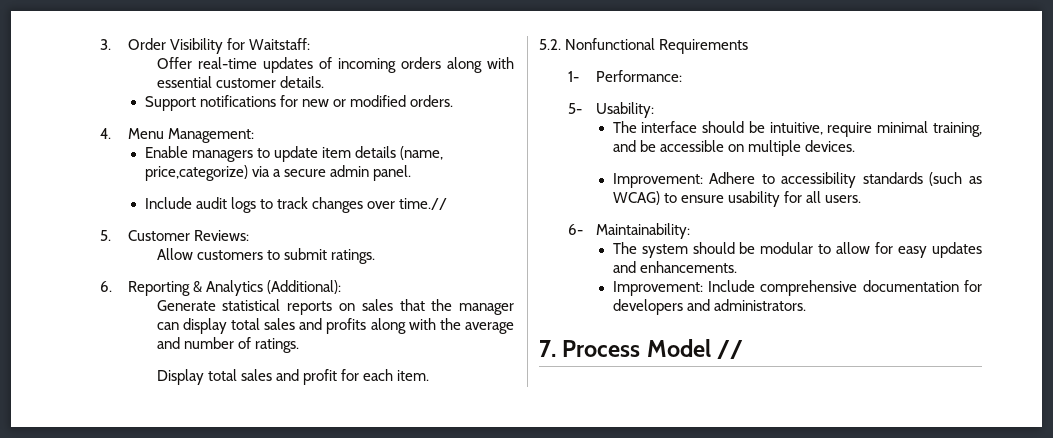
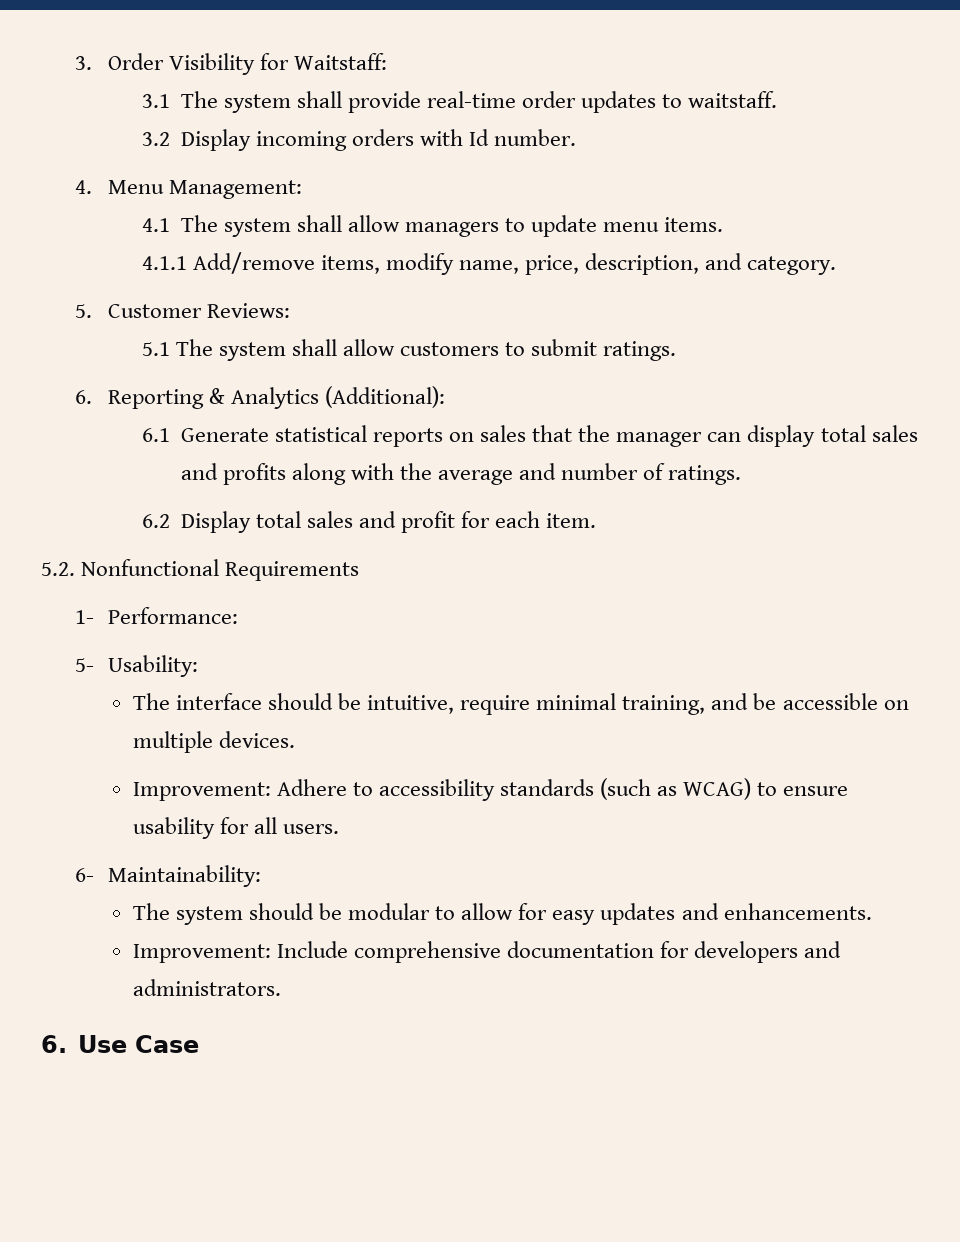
- Offer real-time updates of incoming orders along with essential customer details.
- Support notifications for new or modified orders.
+ 3.1 The system shall provide real-time order updates to waitstaff.
+ 3.2 Display incoming orders with Id number.
  4. Menu Management:
- Enable managers to update item details (name, price,categorize) via a secure admin panel.
- Include audit logs to track changes over time.//
+ 4.1 The system shall allow managers to update menu items.
+ 4.1.1 Add/remove items, modify name, price, description, and category.
  5. Customer Reviews:
- Allow customers to submit ratings.
+ 5.1 The system shall allow customers to submit ratings.
- Generate statistical reports on sales that the manager can display total sales and profits along with the average and number of ratings.
+ 6.1 Generate statistical reports on sales that the manager can display total sales and profits along with the average and number of ratings.
- Display total sales and profit for each item.
+ 6.2 Display total sales and profit for each item.
- 7. Process Model //
+ 6. Use Case

